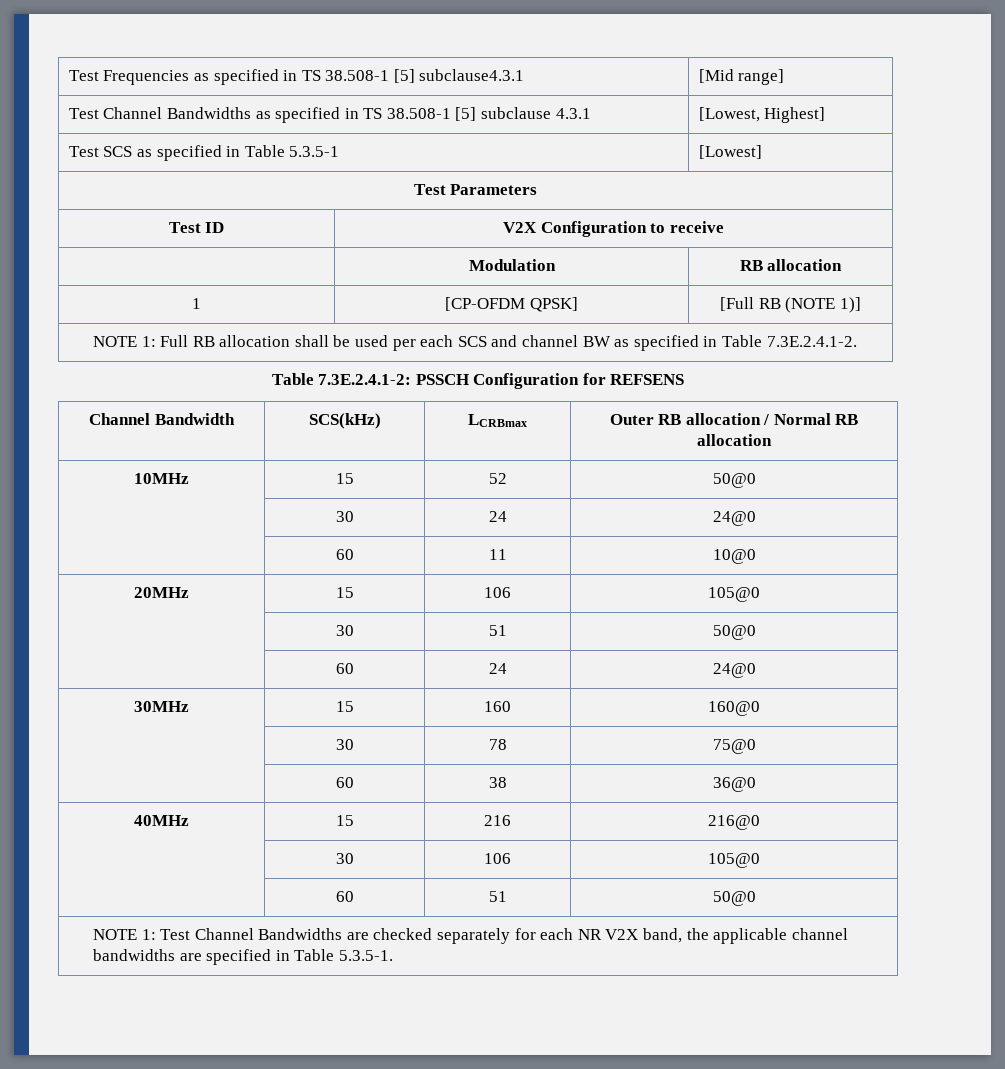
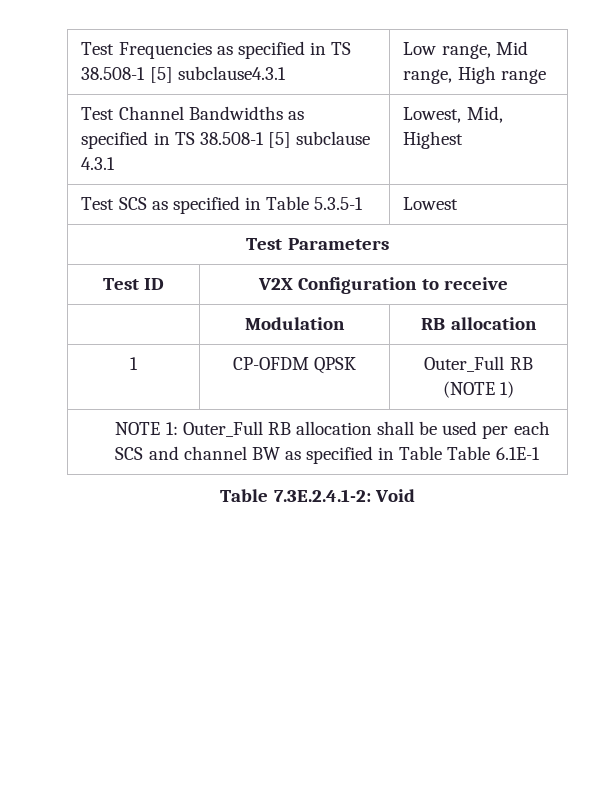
- Test Frequencies as specified in TS 38.508-1 [5] subclause4.3.1 | [Mid range]
+ Test Frequencies as specified in TS 38.508-1 [5] subclause4.3.1 | Low range, Mid range, High range
- Test Channel Bandwidths as specified in TS 38.508-1 [5] subclause 4.3.1 | [Lowest, Highest]
+ Test Channel Bandwidths as specified in TS 38.508-1 [5] subclause 4.3.1 | Lowest, Mid, Highest
- Test SCS as specified in Table 5.3.5-1 | [Lowest]
+ Test SCS as specified in Table 5.3.5-1 | Lowest
- 1 | [CP-OFDM QPSK] | [Full RB (NOTE 1)]
- NOTE 1: Full RB allocation shall be used per each SCS and channel BW as specified in Table 7.3E.2.4.1-2.
+ 1 | CP-OFDM QPSK | Outer_Full RB (NOTE 1)
+ NOTE 1: Outer_Full RB allocation shall be used per each SCS and channel BW as specified in Table Table 6.1E-1
- Table 7.3E.2.4.1-2: PSSCH Configuration for REFSENS
- Channel Bandwidth | SCS(kHz) | LCRBmax | Outer RB allocation / Normal RB allocation
- 10MHz | 15 | 52 | 50@0
- | 30 | 24 | 24@0
- | 60 | 11 | 10@0
- 20MHz | 15 | 106 | 105@0
- | 30 | 51 | 50@0
- | 60 | 24 | 24@0
- 30MHz | 15 | 160 | 160@0
- | 30 | 78 | 75@0
- | 60 | 38 | 36@0
- 40MHz | 15 | 216 | 216@0
- | 30 | 106 | 105@0
- | 60 | 51 | 50@0
- NOTE 1: Test Channel Bandwidths are checked separately for each NR V2X band, the applicable channel bandwidths are specified in Table 5.3.5-1.
+ Table 7.3E.2.4.1-2: Void

